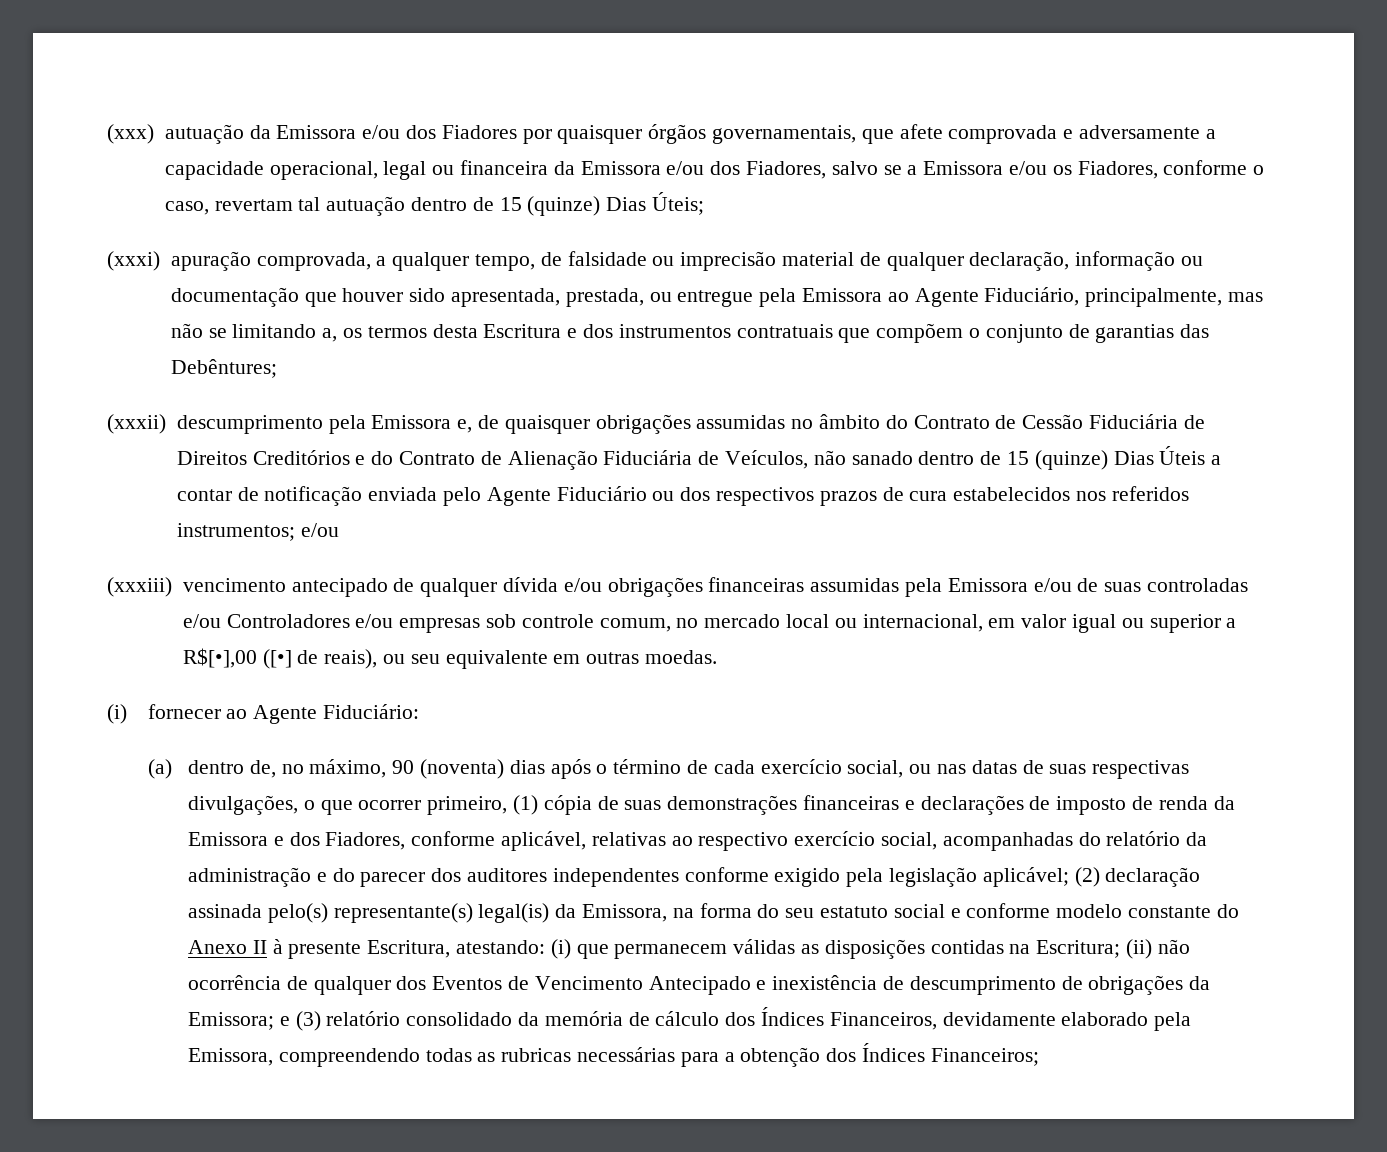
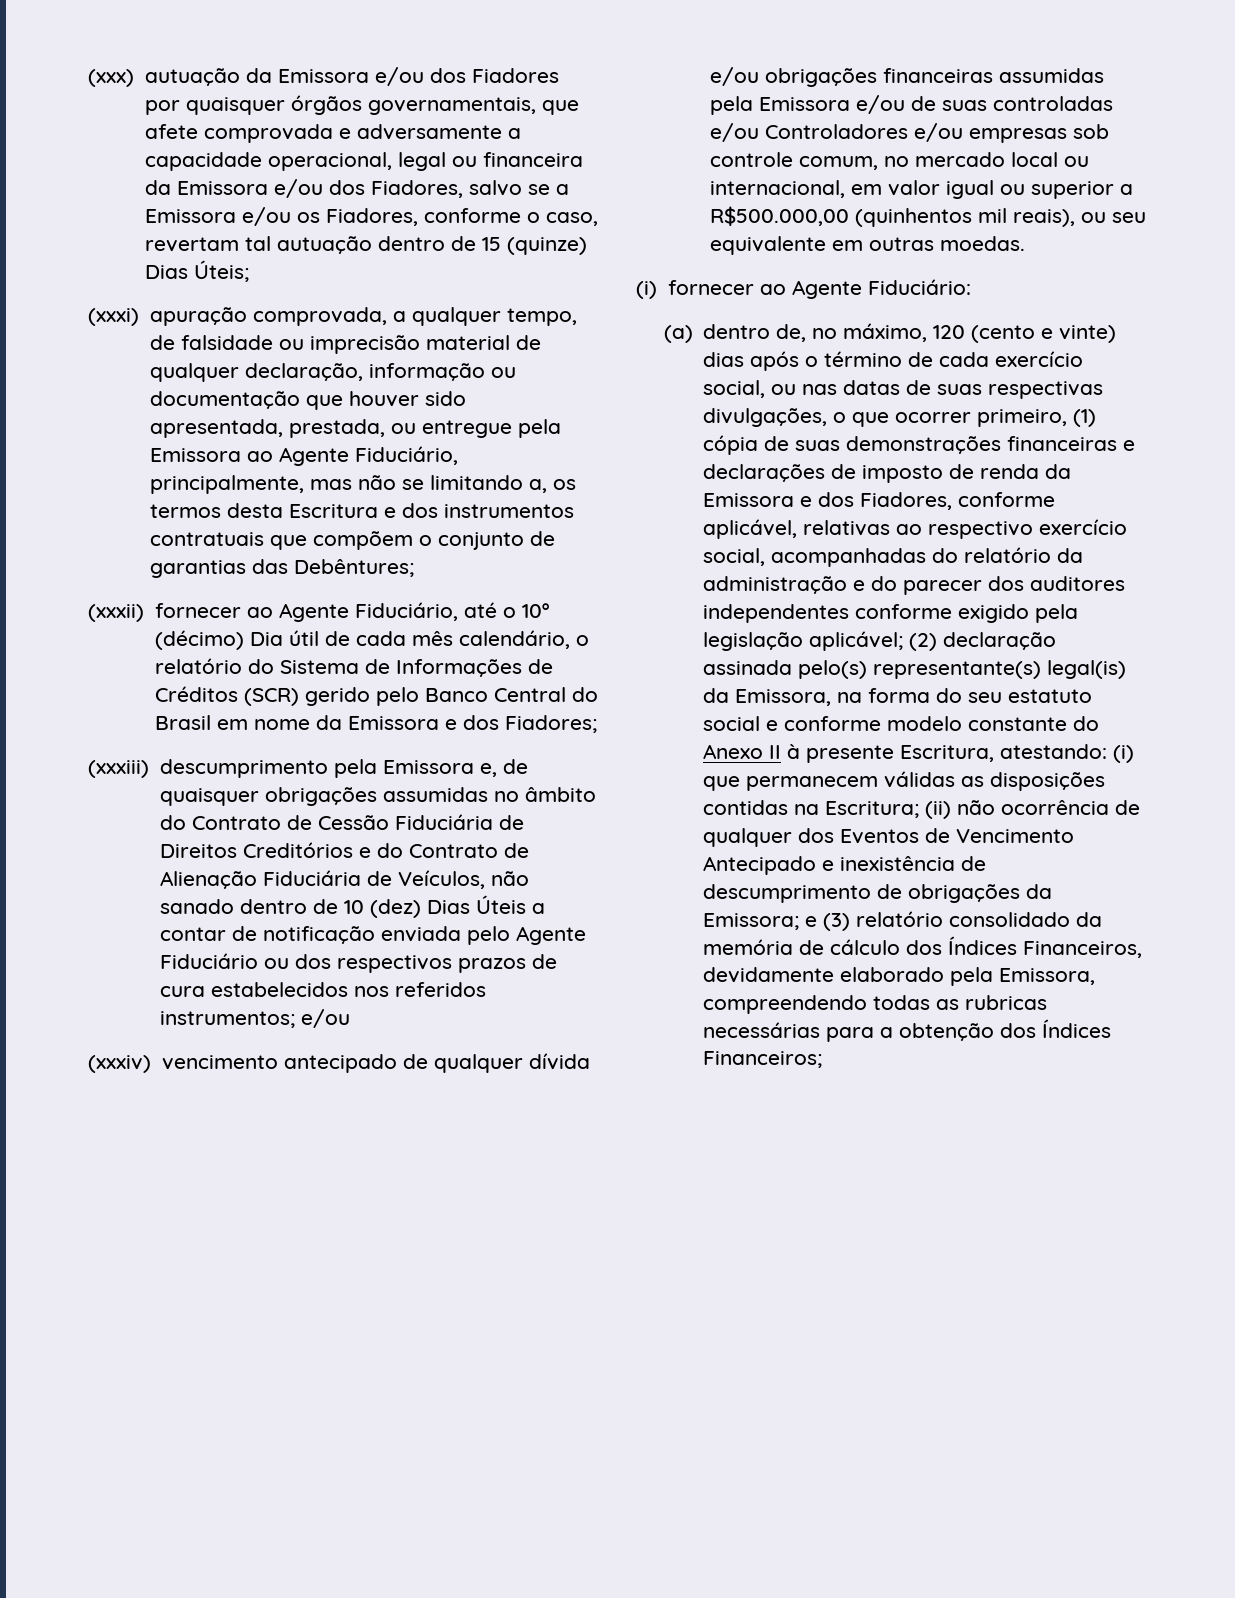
- (xxxii) descumprimento pela Emissora e, de quaisquer obrigações assumidas no âmbito do Contrato de Cessão Fiduciária de Direitos Creditórios e do Contrato de Alienação Fiduciária de Veículos, não sanado dentro de 15 (quinze) Dias Úteis a contar de notificação enviada pelo Agente Fiduciário ou dos respectivos prazos de cura estabelecidos nos referidos instrumentos; e/ou
+ (xxxii) fornecer ao Agente Fiduciário, até o 10º (décimo) Dia útil de cada mês calendário, o relatório do Sistema de Informações de Créditos (SCR) gerido pelo Banco Central do Brasil em nome da Emissora e dos Fiadores;
+ (xxxiii) descumprimento pela Emissora e, de quaisquer obrigações assumidas no âmbito do Contrato de Cessão Fiduciária de Direitos Creditórios e do Contrato de Alienação Fiduciária de Veículos, não sanado dentro de 10 (dez) Dias Úteis a contar de notificação enviada pelo Agente Fiduciário ou dos respectivos prazos de cura estabelecidos nos referidos instrumentos; e/ou
- (xxxiii) vencimento antecipado de qualquer dívida e/ou obrigações financeiras assumidas pela Emissora e/ou de suas controladas e/ou Controladores e/ou empresas sob controle comum, no mercado local ou internacional, em valor igual ou superior a R$[•],00 ([•] de reais), ou seu equivalente em outras moedas.
+ (xxxiv) vencimento antecipado de qualquer dívida e/ou obrigações financeiras assumidas pela Emissora e/ou de suas controladas e/ou Controladores e/ou empresas sob controle comum, no mercado local ou internacional, em valor igual ou superior a R$500.000,00 (quinhentos mil reais), ou seu equivalente em outras moedas.
- (a) dentro de, no máximo, 90 (noventa) dias após o término de cada exercício social, ou nas datas de suas respectivas divulgações, o que ocorrer primeiro, (1) cópia de suas demonstrações financeiras e declarações de imposto de renda da Emissora e dos Fiadores, conforme aplicável, relativas ao respectivo exercício social, acompanhadas do relatório da administração e do parecer dos auditores independentes conforme exigido pela legislação aplicável;
+ (a) dentro de, no máximo, 120 (cento e vinte) dias após o término de cada exercício social, ou nas datas de suas respectivas divulgações, o que ocorrer primeiro, (1) cópia de suas demonstrações financeiras e declarações de imposto de renda da Emissora e dos Fiadores, conforme aplicável, relativas ao respectivo exercício social, acompanhadas do relatório da administração e do parecer dos auditores independentes conforme exigido pela legislação aplicável;

